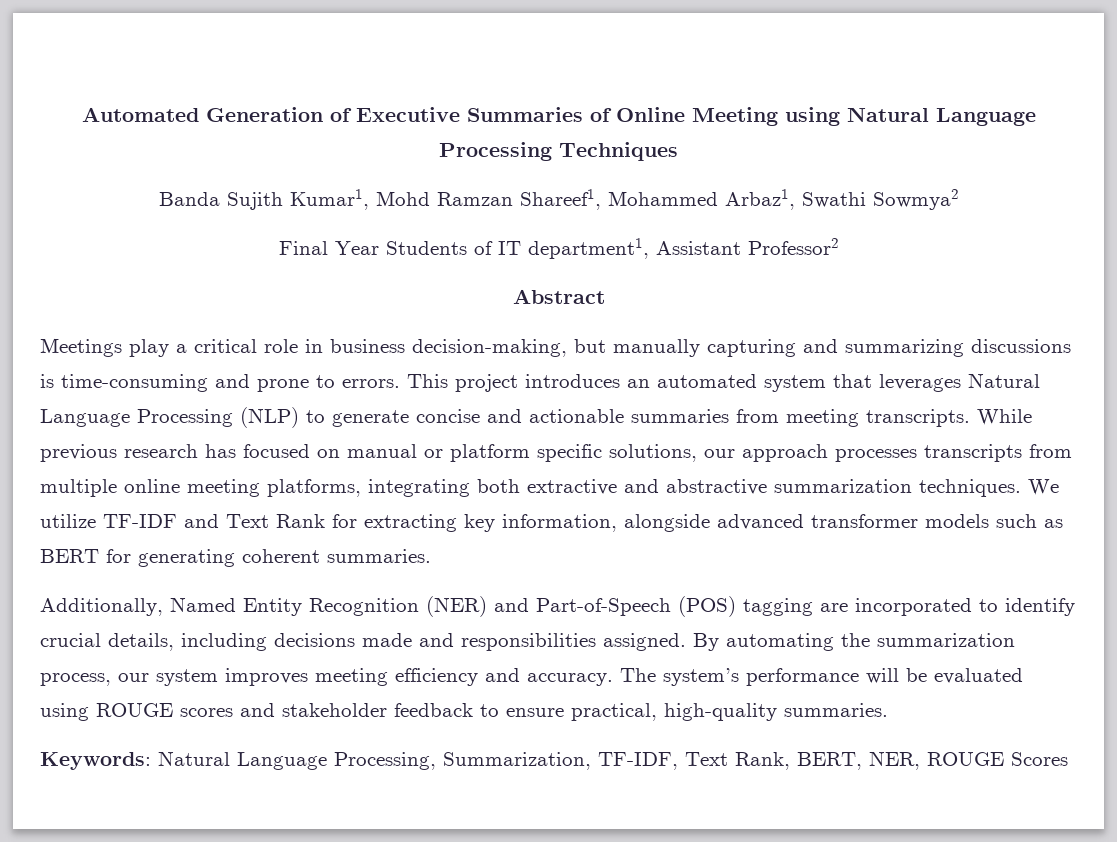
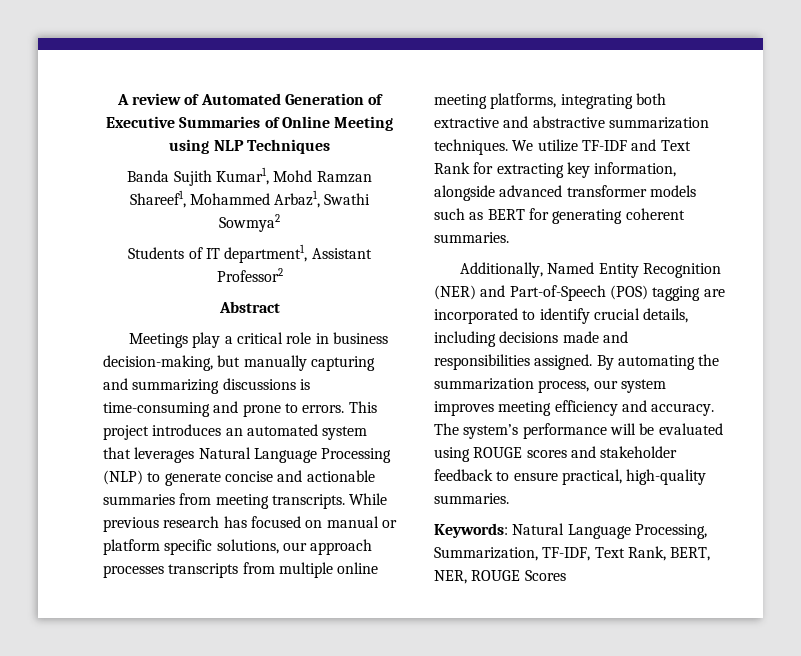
- Automated Generation of Executive Summaries of Online Meeting using Natural Language Processing Techniques
+ A review of Automated Generation of Executive Summaries of Online Meeting using NLP Techniques
- Final Year Students of IT department1, Assistant Professor2
+ Students of IT department1, Assistant Professor2

